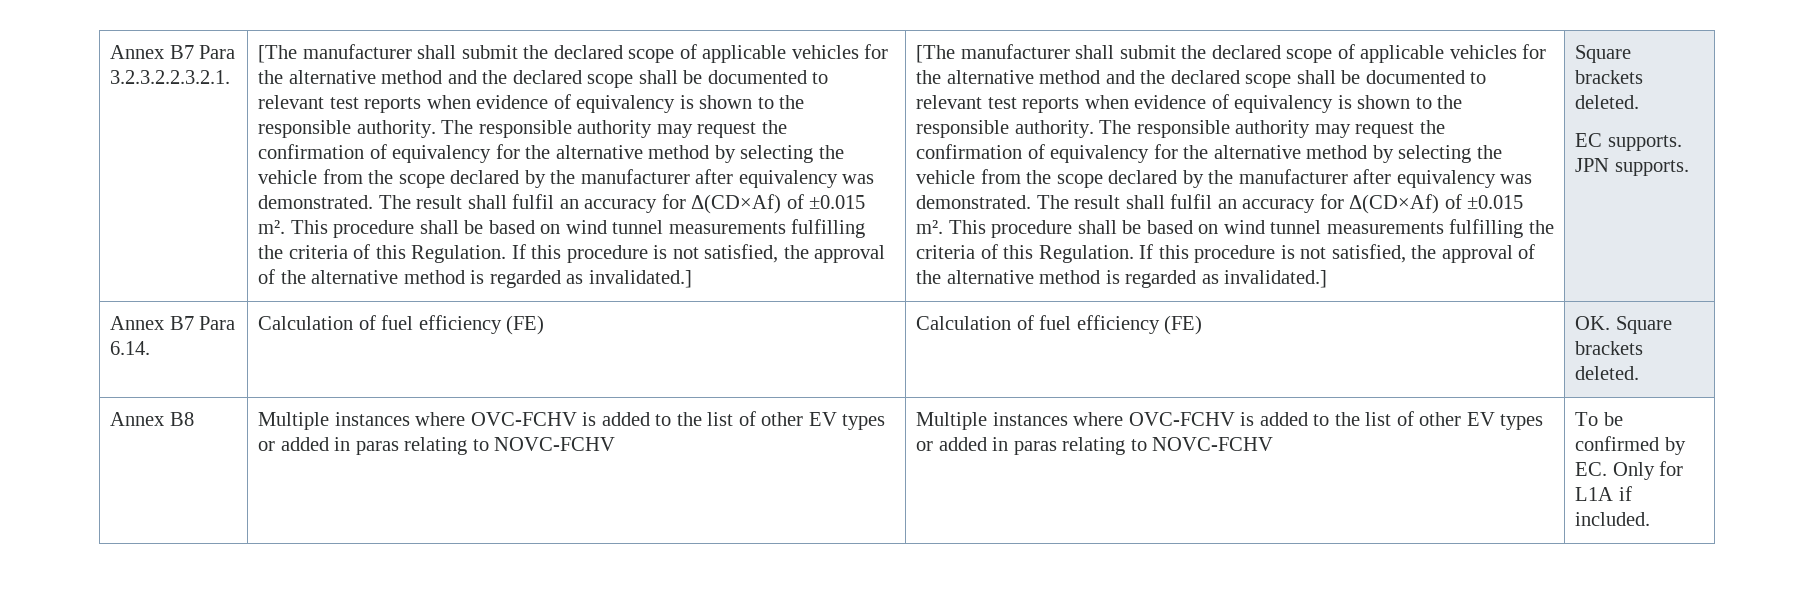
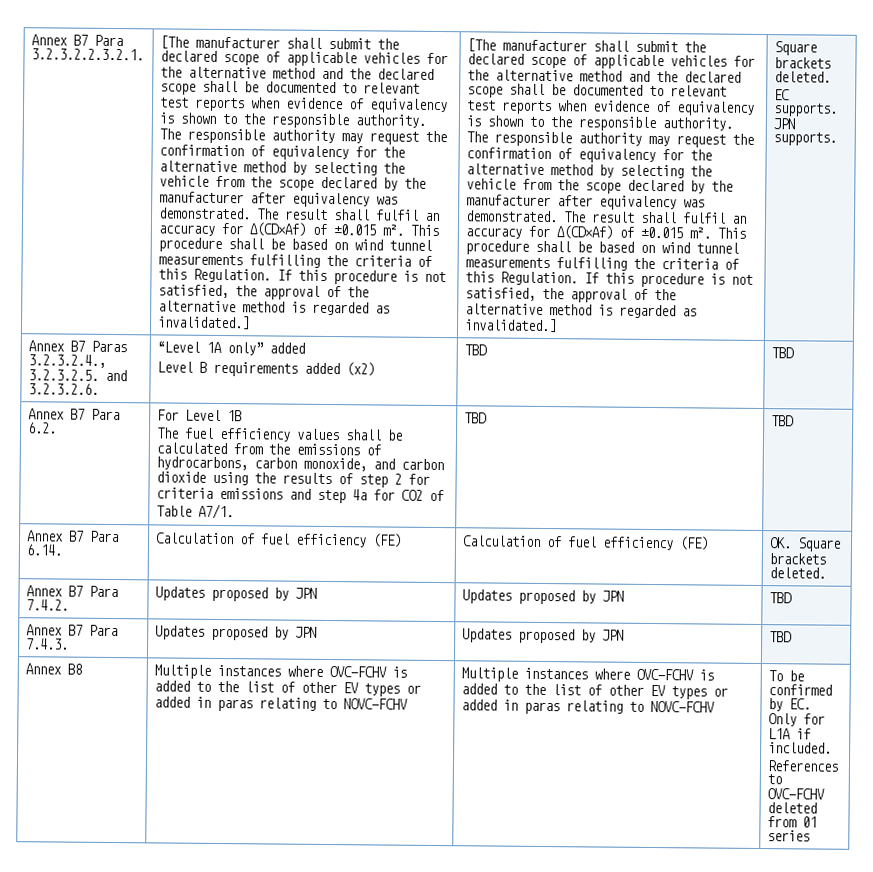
+ Annex B7 Paras 3.2.3.2.4., 3.2.3.2.5. and 3.2.3.2.6. | “Level 1A only” added
+ Level B requirements added (x2) | TBD | TBD
+ Annex B7 Para 6.2. | For Level 1B
+ The fuel efficiency values shall be calculated from the emissions of hydrocarbons, carbon monoxide, and carbon dioxide using the results of step 2 for criteria emissions and step 4a for CO2 of Table A7/1. | TBD | TBD
+ Annex B7 Para 7.4.2. | Updates proposed by JPN | Updates proposed by JPN | TBD
+ Annex B7 Para 7.4.3. | Updates proposed by JPN | Updates proposed by JPN | TBD
+ References to OVC-FCHV deleted from 01 series

